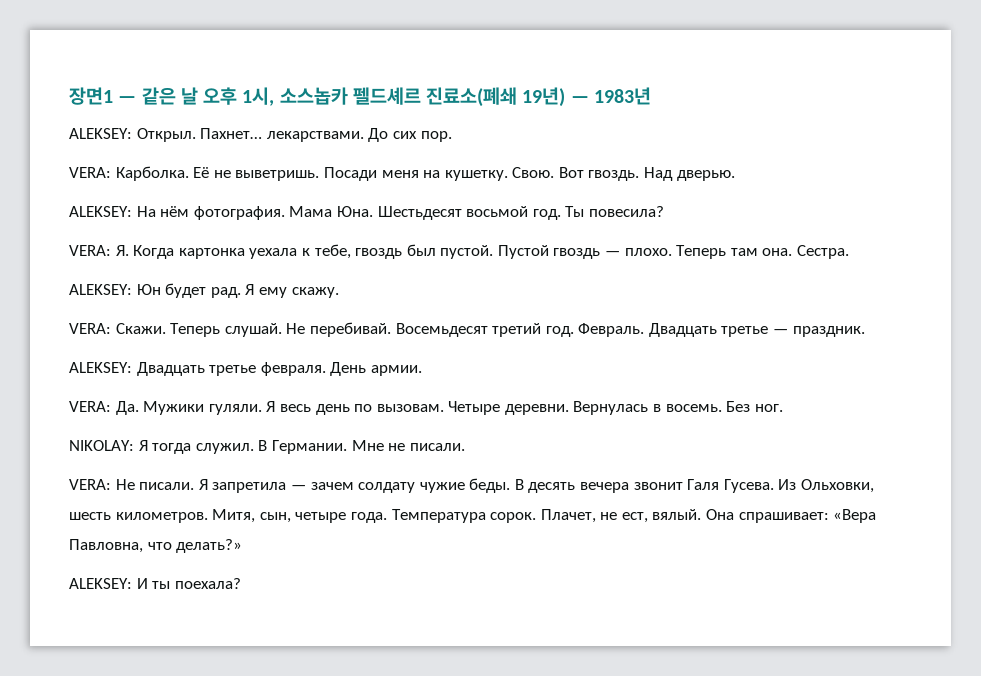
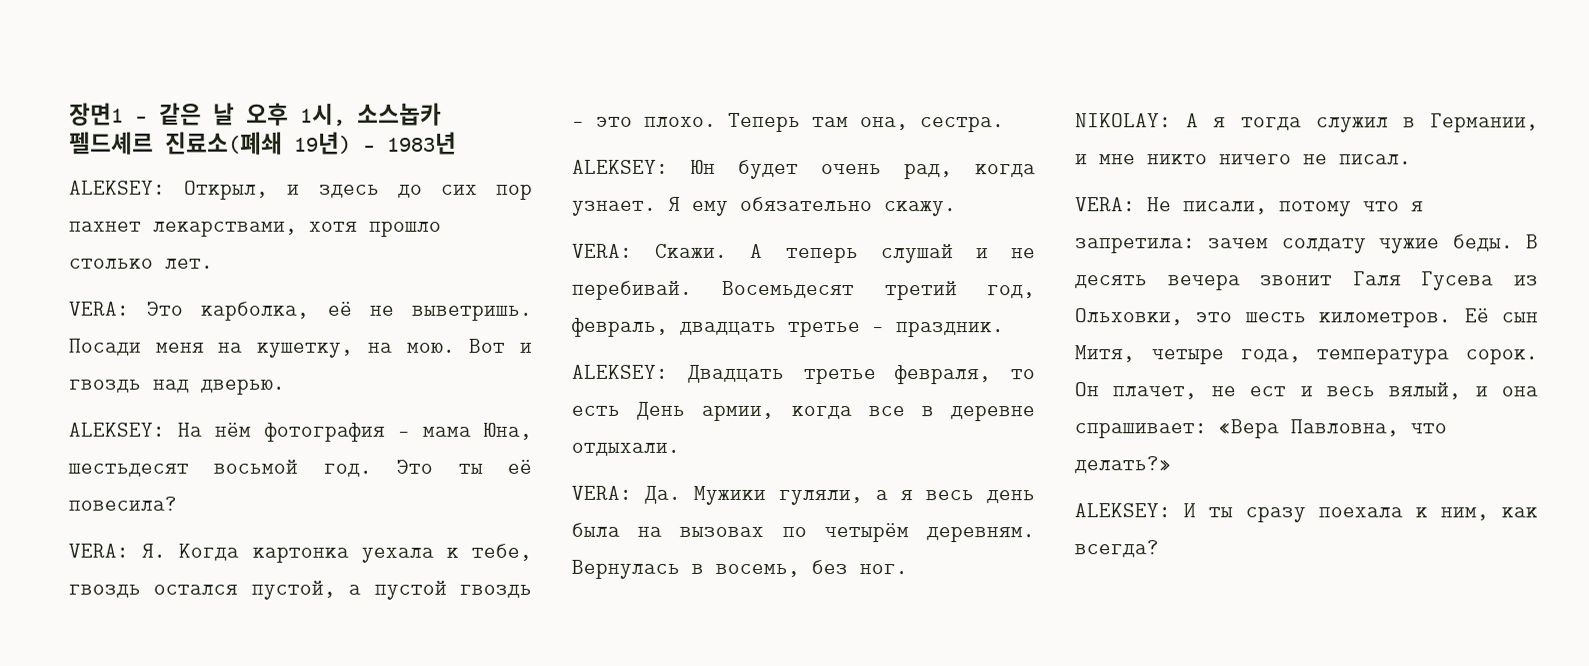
- ALEKSEY: Открыл. Пахнет… лекарствами. До сих пор.
- VERA: Карболка. Её не выветришь.
+ ALEKSEY: Открыл, и здесь до сих пор пахнет лекарствами, хотя прошло столько лет.
+ VERA: Это карболка, её не выветришь.
- Посади меня на кушетку. Свою. Вот гвоздь. Над дверью.
- ALEKSEY: На нём фотография. Мама Юна. Шестьдесят восьмой год. Ты повесила?
+ Посади меня на кушетку, на мою. Вот и гвоздь над дверью.
+ ALEKSEY: На нём фотография — мама Юна, шестьдесят восьмой год. Это ты её повесила?
- VERA: Я. Когда картонка уехала к тебе, гвоздь был пустой. Пустой гвоздь — плохо.
+ VERA: Я. Когда картонка уехала к тебе, гвоздь остался пустой, а пустой гвоздь — это плохо.
- Теперь там она. Сестра.
+ Теперь там она, сестра.
- ALEKSEY: Юн будет рад.
+ ALEKSEY: Юн будет очень рад, когда узнает.
- Я ему скажу.
+ Я ему обязательно скажу.
- Теперь слушай. Не перебивай. Восемьдесят третий год. Февраль. Двадцать третье — праздник.
+ А теперь слушай и не перебивай. Восемьдесят третий год, февраль, двадцать третье — праздник.
- ALEKSEY: Двадцать третье февраля. День армии.
- VERA: Да. Мужики гуляли. Я весь день по вызовам. Четыре деревни. Вернулась в восемь. Без ног.
- NIKOLAY: Я тогда служил. В Германии. Мне не писали.
- VERA: Не писали. Я запретила — зачем солдату чужие беды.
+ ALEKSEY: Двадцать третье февраля, то есть День армии, когда все в деревне отдыхали.
+ VERA: Да. Мужики гуляли, а я весь день была на вызовах по четырём деревням. Вернулась в восемь, без ног.
+ NIKOLAY: А я тогда служил в Германии, и мне никто ничего не писал.
+ VERA: Не писали, потому что я запретила: зачем солдату чужие беды.
- В десять вечера звонит Галя Гусева. Из Ольховки, шесть километров. Митя, сын, четыре года. Температура сорок. Плачет, не ест, вялый. Она спрашивает: «Вера Павловна, что делать?»
+ В десять вечера звонит Галя Гусева из Ольховки, это шесть километров. Её сын Митя, четыре года, температура сорок. Он плачет, не ест и весь вялый, и она спрашивает: «Вера Павловна, что делать?»
- ALEKSEY: И ты поехала?
+ ALEKSEY: И ты сразу поехала к ним, как всегда?

